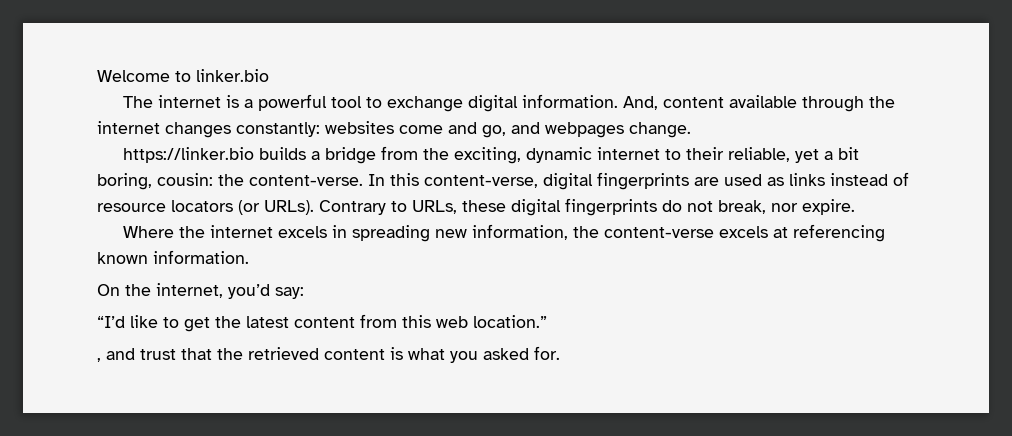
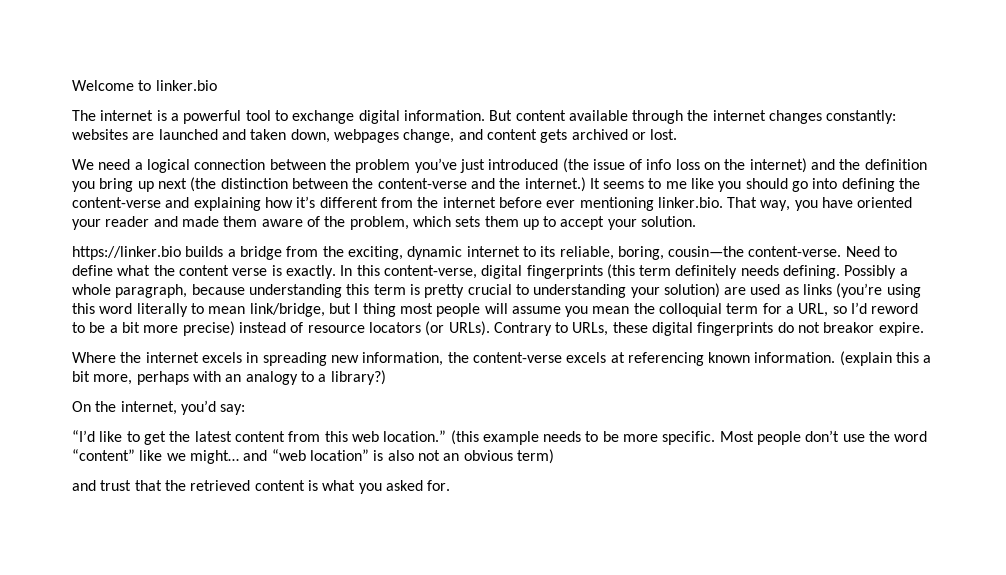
- And, content available through the internet changes constantly: websites come and go, and webpages change.
+ But content available through the internet changes constantly: websites are launched and taken down, webpages change, and content gets archived or lost.
+ We need a logical connection between the problem you’ve just introduced (the issue of info loss on the internet) and the definition you bring up next (the distinction between the content-verse and the internet.) It seems to me like you should go into defining the content-verse and explaining how it’s different from the internet before ever mentioning linker.bio. That way, you have oriented your reader and made them aware of the problem, which sets them up to accept your solution.
- https://linker.bio builds a bridge from the exciting, dynamic internet to their reliable, yet a bit boring, cousin: the content-verse.
+ https://linker.bio builds a bridge from the exciting, dynamic internet to its reliable, boring, cousin—the content-verse. Need to define what the content verse is exactly.
- In this content-verse, digital fingerprints are used as links instead of resource locators (or URLs).
+ In this content-verse, digital fingerprints (this term definitely needs defining. Possibly a whole paragraph, because understanding this term is pretty crucial to understanding your solution) are used as links (you’re using this word literally to mean link/bridge, but I thing most people will assume you mean the colloquial term for a URL, so I’d reword to be a bit more precise) instead of resource locators (or URLs).
- Contrary to URLs, these digital fingerprints do not break, nor expire.
+ Contrary to URLs, these digital fingerprints do not breakor expire.
+ (explain this a bit more, perhaps with an analogy to a library?)
- “I’d like to get the latest content from this web location.”
- , and trust that the retrieved content is what you asked for.
+ “I’d like to get the latest content from this web location.” (this example needs to be more specific. Most people don’t use the word “content” like we might… and “web location” is also not an obvious term)
+ and trust that the retrieved content is what you asked for.

